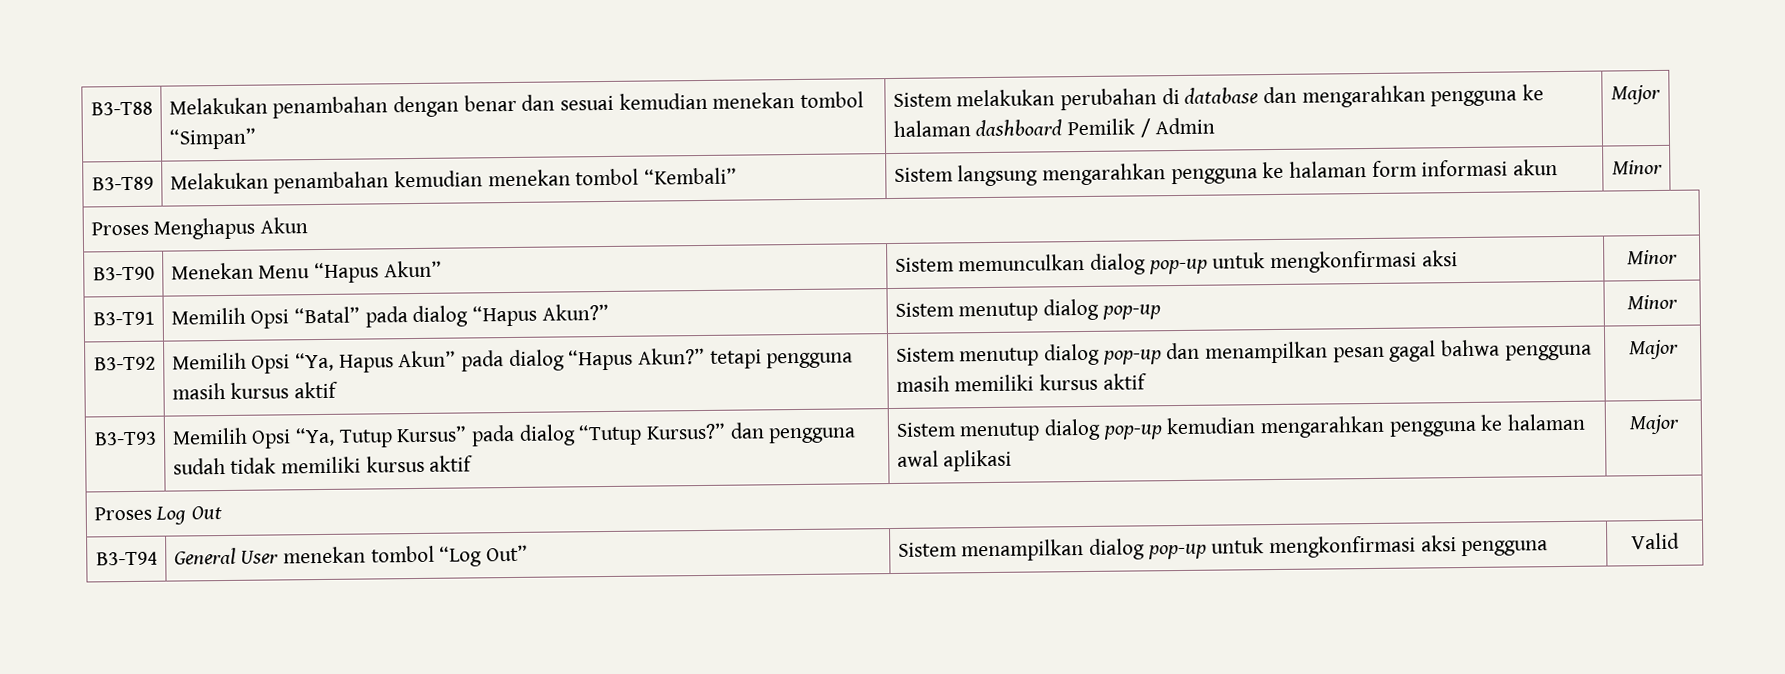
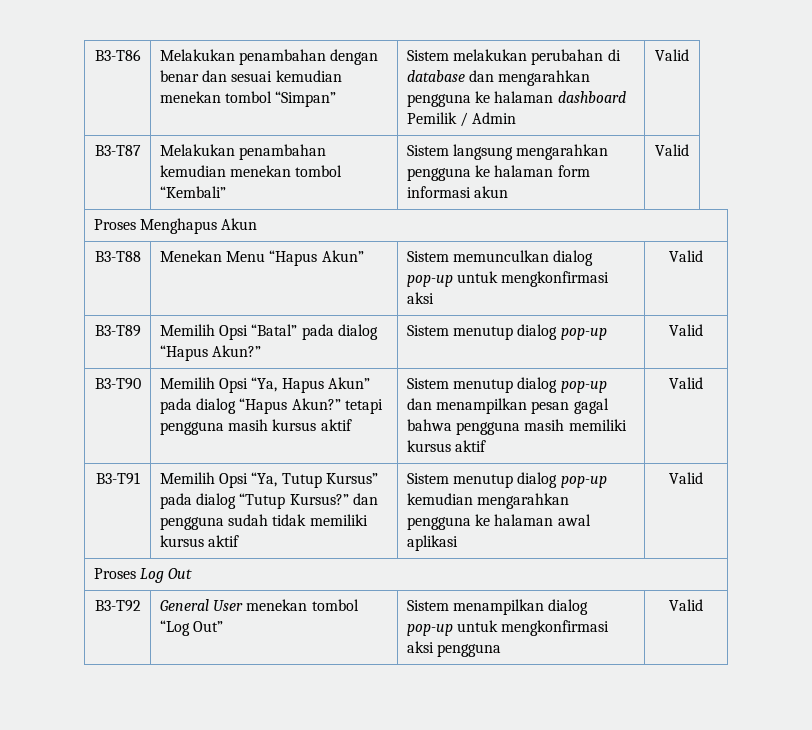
- B3-T88 | Melakukan penambahan dengan benar dan sesuai kemudian menekan tombol “Simpan” | Sistem melakukan perubahan di database dan mengarahkan pengguna ke halaman dashboard Pemilik / Admin | Major
- B3-T89 | Melakukan penambahan kemudian menekan tombol “Kembali” | Sistem langsung mengarahkan pengguna ke halaman form informasi akun | Minor
+ B3-T86 | Melakukan penambahan dengan benar dan sesuai kemudian menekan tombol “Simpan” | Sistem melakukan perubahan di database dan mengarahkan pengguna ke halaman dashboard Pemilik / Admin | Valid
+ B3-T87 | Melakukan penambahan kemudian menekan tombol “Kembali” | Sistem langsung mengarahkan pengguna ke halaman form informasi akun | Valid
- B3-T90 | Menekan Menu “Hapus Akun” | Sistem memunculkan dialog pop-up untuk mengkonfirmasi aksi | Minor
- B3-T91 | Memilih Opsi “Batal” pada dialog “Hapus Akun?” | Sistem menutup dialog pop-up | Minor
- B3-T92 | Memilih Opsi “Ya, Hapus Akun” pada dialog “Hapus Akun?” tetapi pengguna masih kursus aktif | Sistem menutup dialog pop-up dan menampilkan pesan gagal bahwa pengguna masih memiliki kursus aktif | Major
- B3-T93 | Memilih Opsi “Ya, Tutup Kursus” pada dialog “Tutup Kursus?” dan pengguna sudah tidak memiliki kursus aktif | Sistem menutup dialog pop-up kemudian mengarahkan pengguna ke halaman awal aplikasi | Major
+ B3-T88 | Menekan Menu “Hapus Akun” | Sistem memunculkan dialog pop-up untuk mengkonfirmasi aksi | Valid
+ B3-T89 | Memilih Opsi “Batal” pada dialog “Hapus Akun?” | Sistem menutup dialog pop-up | Valid
+ B3-T90 | Memilih Opsi “Ya, Hapus Akun” pada dialog “Hapus Akun?” tetapi pengguna masih kursus aktif | Sistem menutup dialog pop-up dan menampilkan pesan gagal bahwa pengguna masih memiliki kursus aktif | Valid
+ B3-T91 | Memilih Opsi “Ya, Tutup Kursus” pada dialog “Tutup Kursus?” dan pengguna sudah tidak memiliki kursus aktif | Sistem menutup dialog pop-up kemudian mengarahkan pengguna ke halaman awal aplikasi | Valid
- B3-T94 | General User menekan tombol “Log Out” | Sistem menampilkan dialog pop-up untuk mengkonfirmasi aksi pengguna | Valid
+ B3-T92 | General User menekan tombol “Log Out” | Sistem menampilkan dialog pop-up untuk mengkonfirmasi aksi pengguna | Valid

